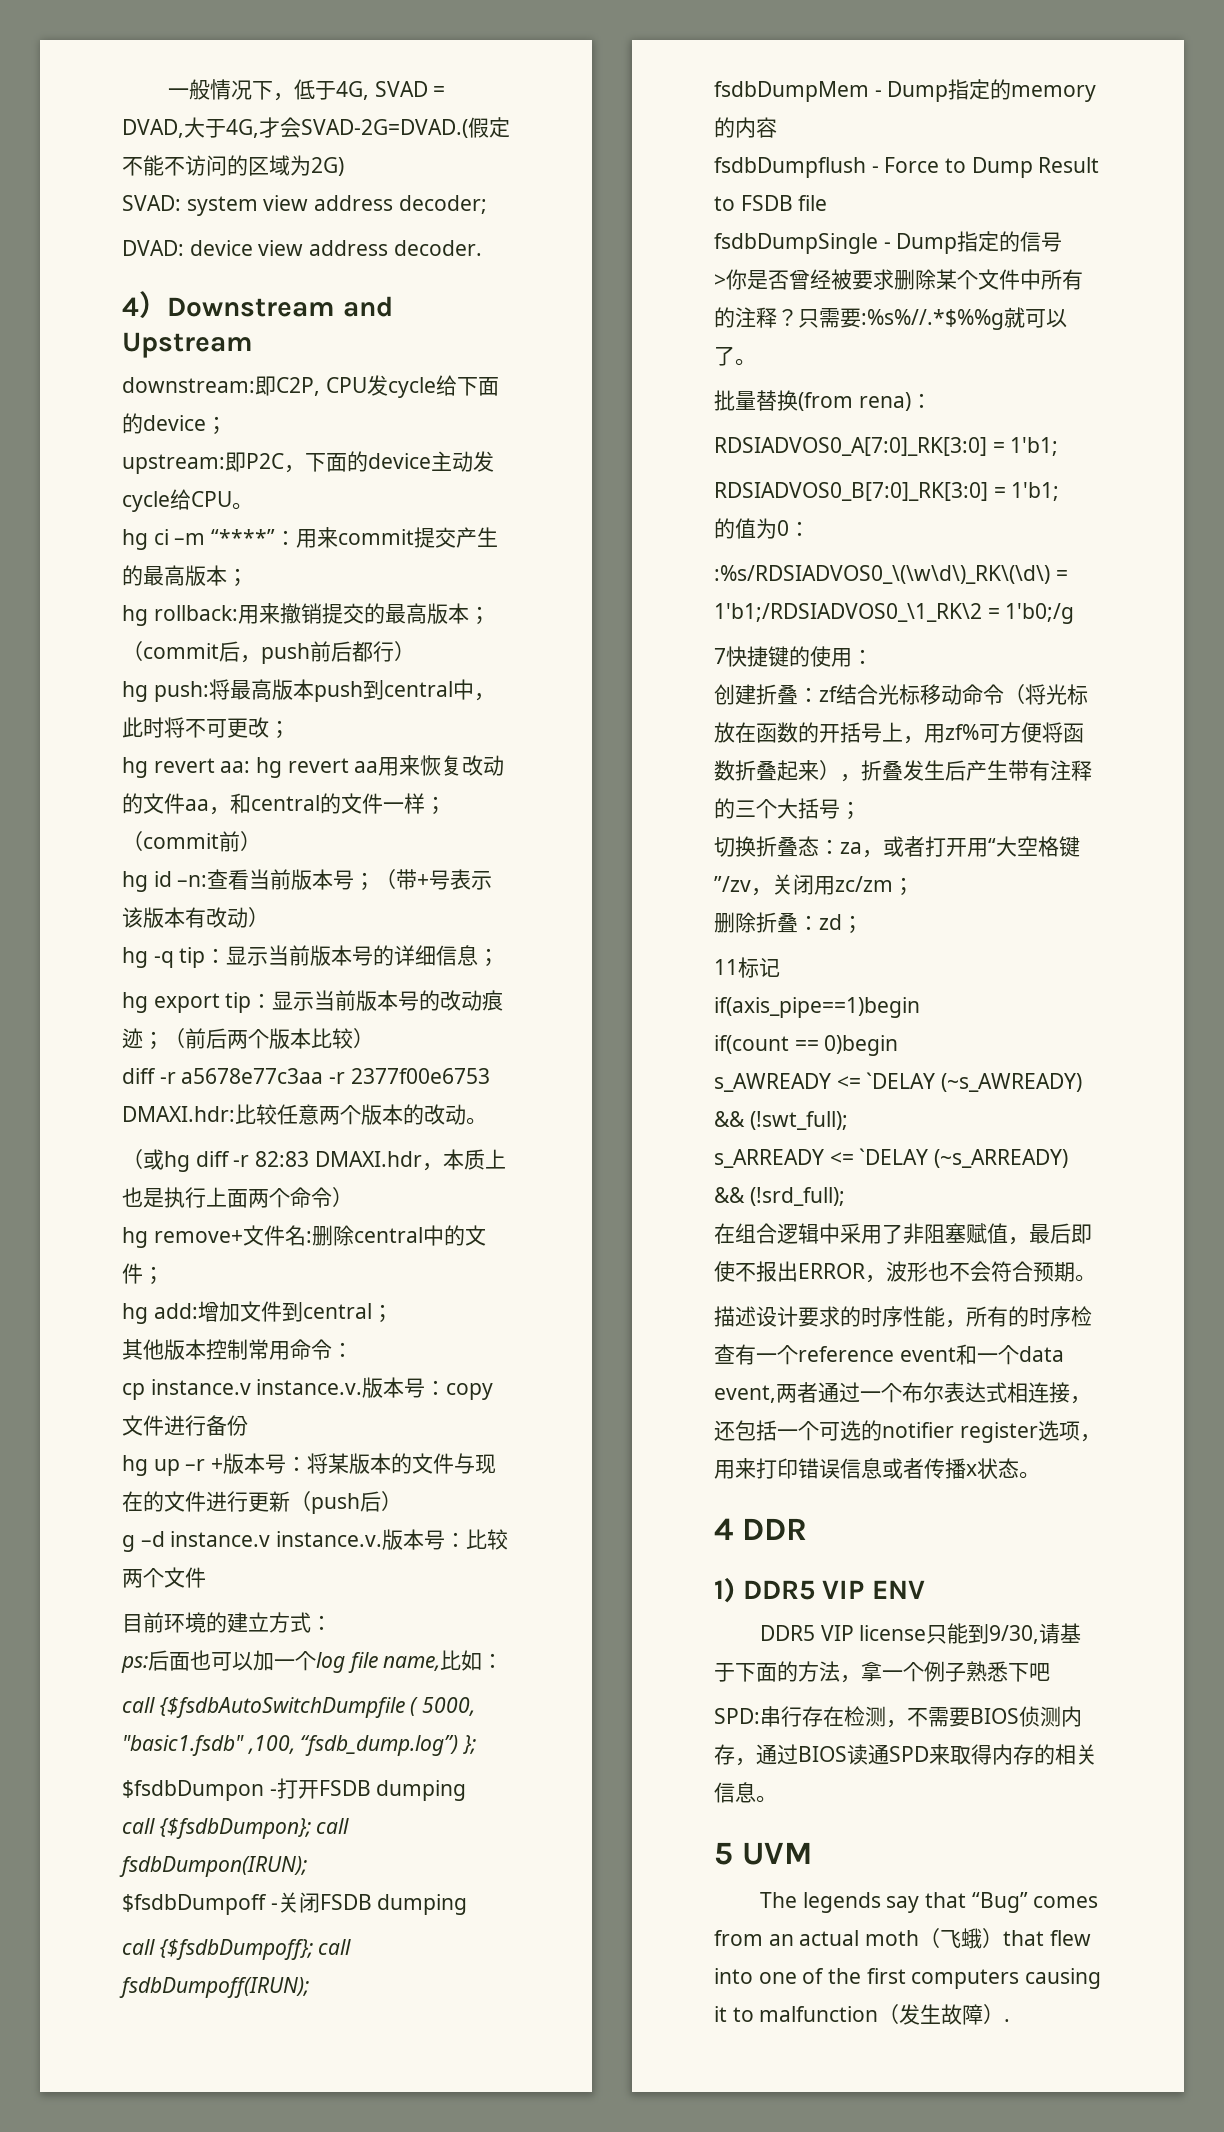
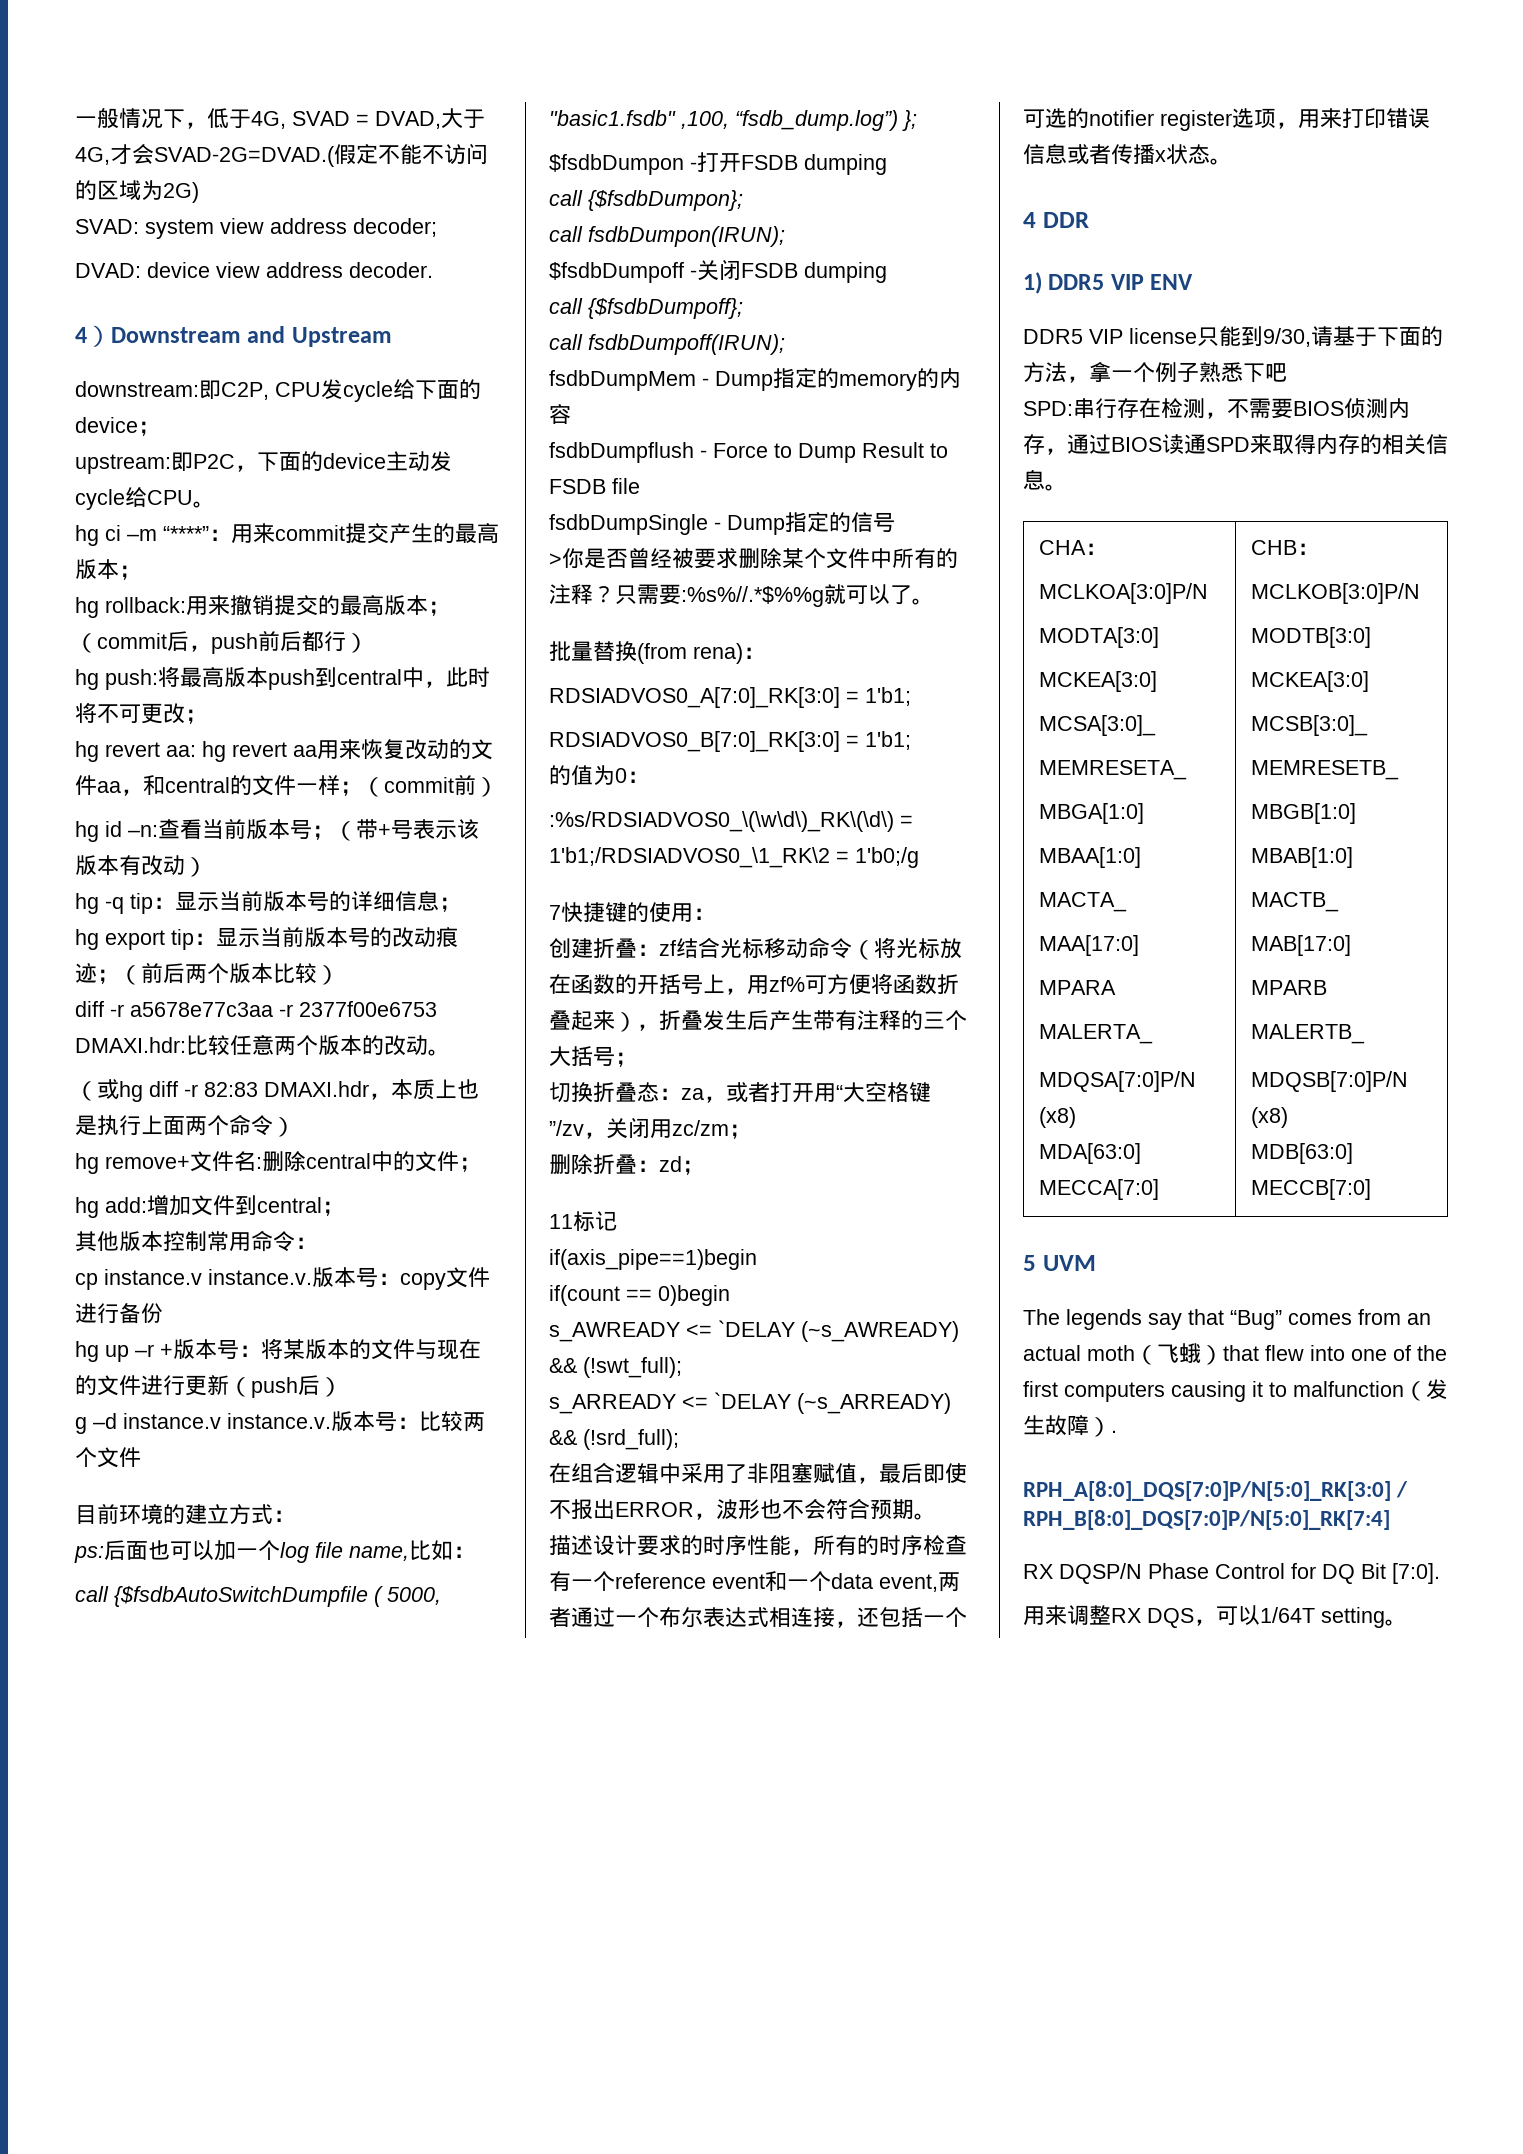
- call {$fsdbDumpon}; call fsdbDumpon(IRUN);
+ call {$fsdbDumpon};
+ call fsdbDumpon(IRUN);
- call {$fsdbDumpoff}; call fsdbDumpoff(IRUN);
+ call {$fsdbDumpoff};
+ call fsdbDumpoff(IRUN);
+ CHA：
+ MCLKOA[3:0]P/N
+ MODTA[3:0]
+ MCKEA[3:0]
+ MCSA[3:0]_
+ MEMRESETA_
+ MBGA[1:0]
+ MBAA[1:0]
+ MACTA_
+ MAA[17:0]
+ MPARA
+ MALERTA_
+ MDQSA[7:0]P/N (x8)
+ MDA[63:0] MECCA[7:0] | CHB：
+ MCLKOB[3:0]P/N
+ MODTB[3:0]
+ MCKEA[3:0]
+ MCSB[3:0]_
+ MEMRESETB_
+ MBGB[1:0]
+ MBAB[1:0]
+ MACTB_
+ MAB[17:0]
+ MPARB
+ MALERTB_
+ MDQSB[7:0]P/N (x8)
+ MDB[63:0] MECCB[7:0]
+ RPH_A[8:0]_DQS[7:0]P/N[5:0]_RK[3:0] / RPH_B[8:0]_DQS[7:0]P/N[5:0]_RK[7:4]
+ RX DQSP/N Phase Control for DQ Bit [7:0].
+ 用来调整RX DQS，可以1/64T setting。

